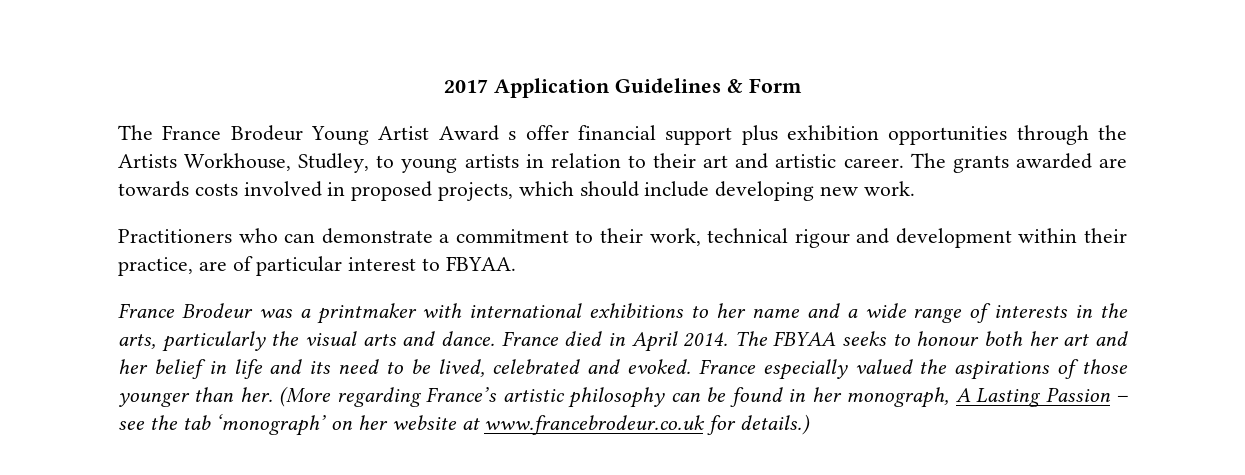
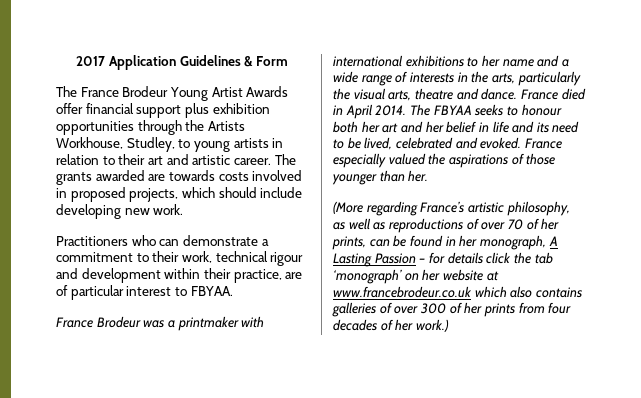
- The France Brodeur Young Artist Award s offer financial support plus exhibition opportunities through the Artists Workhouse, Studley, to young artists in relation to their art and artistic career.
+ The France Brodeur Young Artist Awards offer financial support plus exhibition opportunities through the Artists Workhouse, Studley, to young artists in relation to their art and artistic career.
- France Brodeur was a printmaker with international exhibitions to her name and a wide range of interests in the arts, particularly the visual arts and dance.
+ France Brodeur was a printmaker with international exhibitions to her name and a wide range of interests in the arts, particularly the visual arts, theatre and dance.
- France especially valued the aspirations of those younger than her. (More regarding France’s artistic philosophy can be found in her monograph, A Lasting Passion – see the tab ‘monograph’ on her website at www.francebrodeur.co.uk for details.)
+ France especially valued the aspirations of those younger than her.
+ (More regarding France’s artistic philosophy, as well as reproductions of over 70 of her prints, can be found in her monograph, A Lasting Passion – for details click the tab ‘monograph’ on her website at www.francebrodeur.co.uk which also contains galleries of over 300 of her prints from four decades of her work.)

